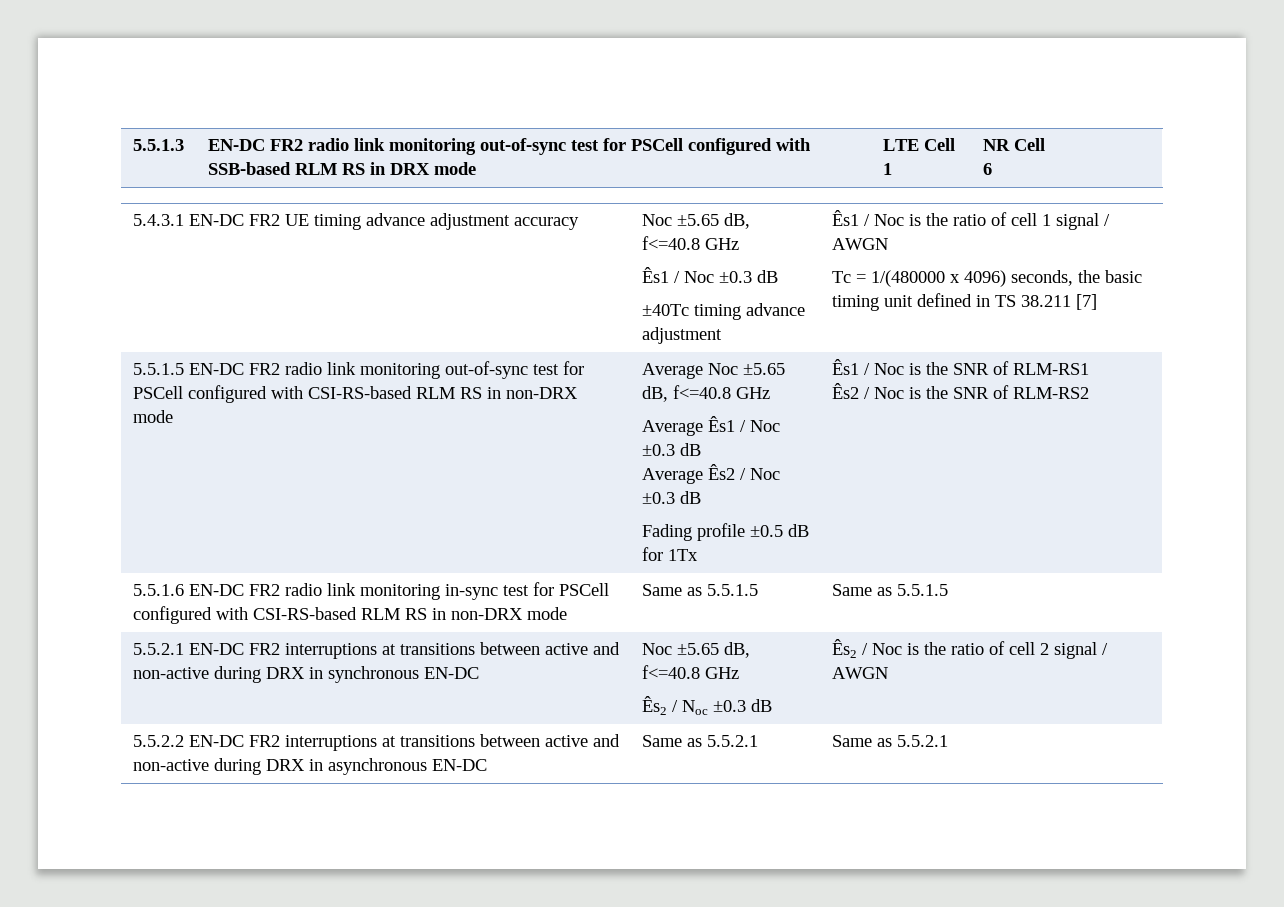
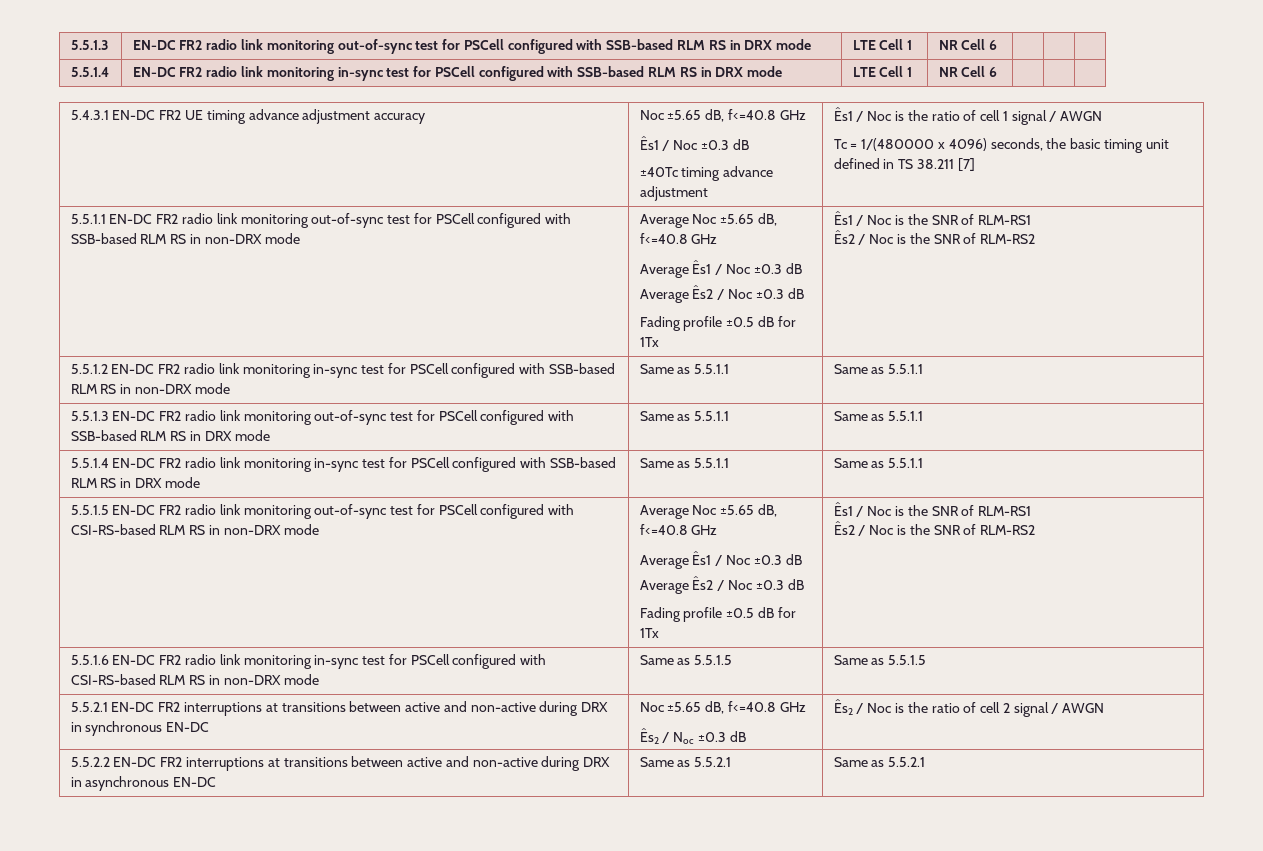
+ 5.5.1.4 | EN-DC FR2 radio link monitoring in-sync test for PSCell configured with SSB-based RLM RS in DRX mode | LTE Cell 1 | NR Cell 6 | | |
+ 5.5.1.1 EN-DC FR2 radio link monitoring out-of-sync test for PSCell configured with SSB-based RLM RS in non-DRX mode | Average Noc ±5.65 dB, f<=40.8 GHz
+ Average Ês1 / Noc ±0.3 dB
+ Average Ês2 / Noc ±0.3 dB
+ Fading profile ±0.5 dB for 1Tx | Ês1 / Noc is the SNR of RLM-RS1
+ Ês2 / Noc is the SNR of RLM-RS2
+ 5.5.1.2 EN-DC FR2 radio link monitoring in-sync test for PSCell configured with SSB-based RLM RS in non-DRX mode | Same as 5.5.1.1 | Same as 5.5.1.1
+ 5.5.1.3 EN-DC FR2 radio link monitoring out-of-sync test for PSCell configured with SSB-based RLM RS in DRX mode | Same as 5.5.1.1 | Same as 5.5.1.1
+ 5.5.1.4 EN-DC FR2 radio link monitoring in-sync test for PSCell configured with SSB-based RLM RS in DRX mode | Same as 5.5.1.1 | Same as 5.5.1.1

